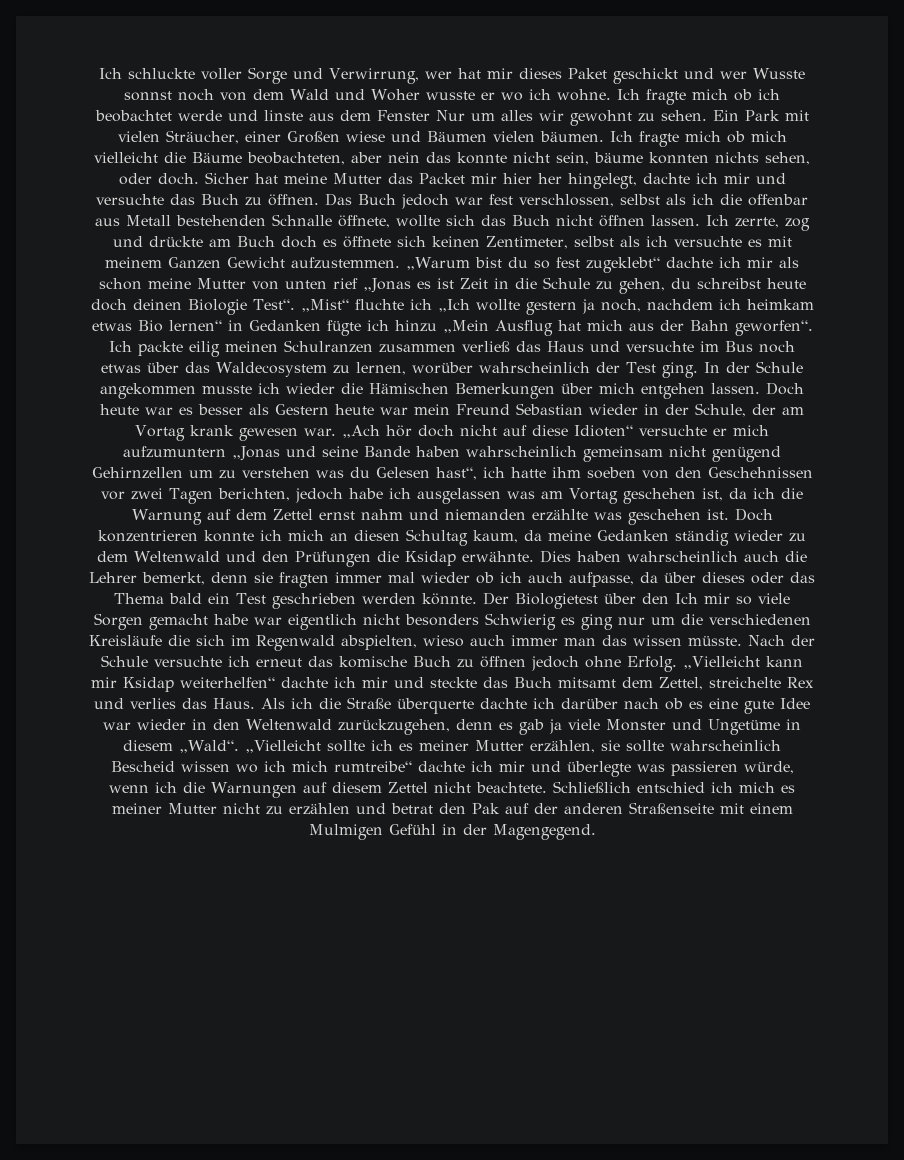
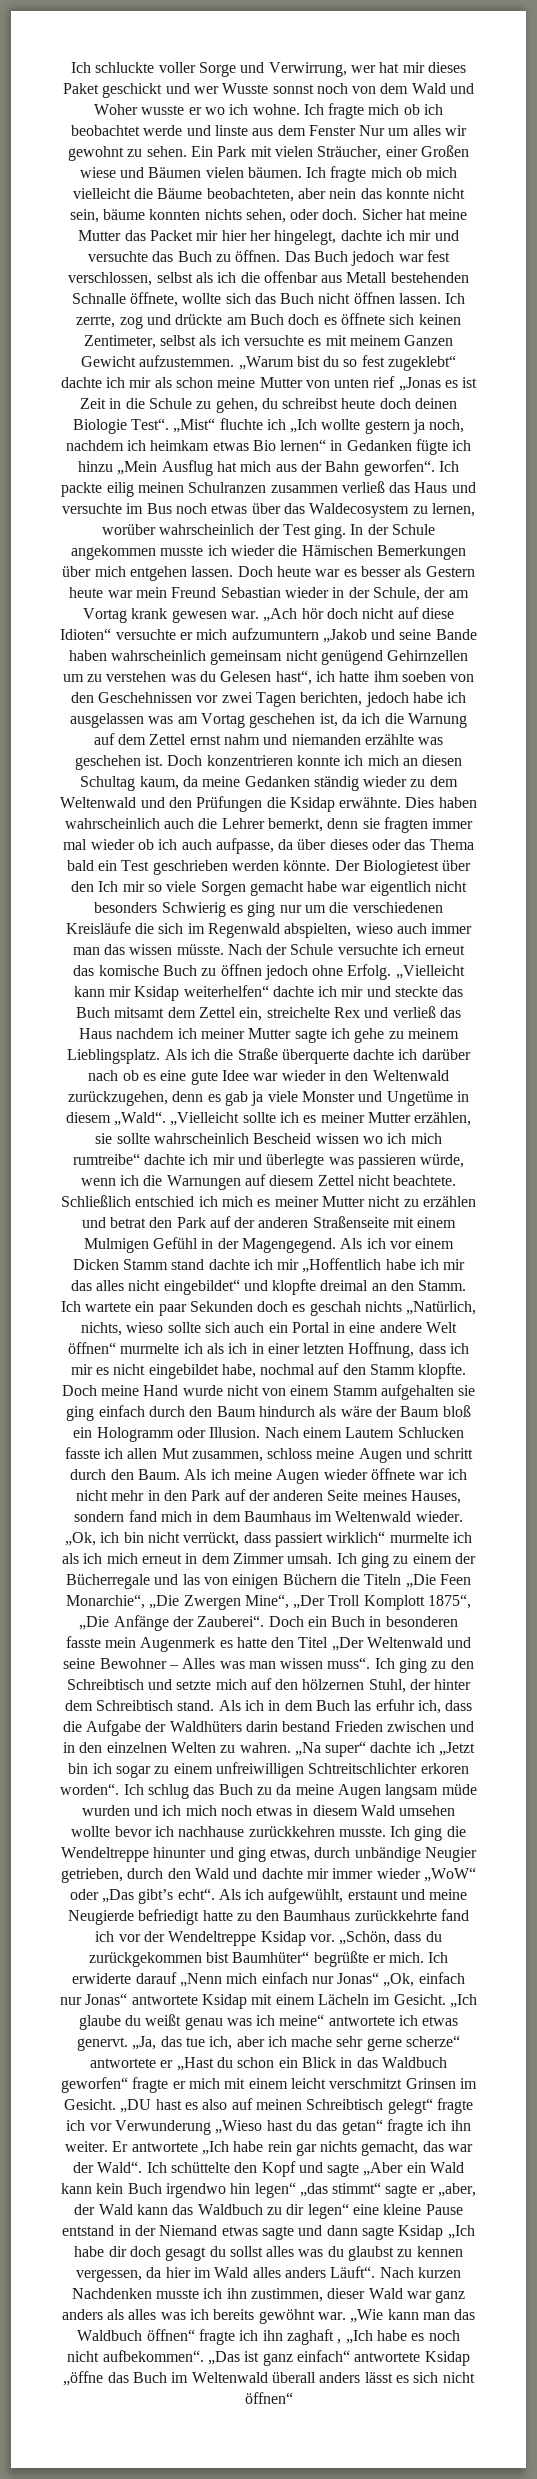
- „Ach hör doch nicht auf diese Idioten“ versuchte er mich aufzumuntern „Jonas und seine Bande haben wahrscheinlich gemeinsam nicht genügend Gehirnzellen um zu verstehen was du Gelesen hast“, ich hatte ihm soeben von den Geschehnissen vor zwei Tagen berichten, jedoch habe ich ausgelassen was am Vortag geschehen ist, da ich die Warnung auf dem Zettel ernst nahm und niemanden erzählte was geschehen ist.
+ „Ach hör doch nicht auf diese Idioten“ versuchte er mich aufzumuntern „Jakob und seine Bande haben wahrscheinlich gemeinsam nicht genügend Gehirnzellen um zu verstehen was du Gelesen hast“, ich hatte ihm soeben von den Geschehnissen vor zwei Tagen berichten, jedoch habe ich ausgelassen was am Vortag geschehen ist, da ich die Warnung auf dem Zettel ernst nahm und niemanden erzählte was geschehen ist.
- „Vielleicht kann mir Ksidap weiterhelfen“ dachte ich mir und steckte das Buch mitsamt dem Zettel, streichelte Rex und verlies das Haus.
+ „Vielleicht kann mir Ksidap weiterhelfen“ dachte ich mir und steckte das Buch mitsamt dem Zettel ein, streichelte Rex und verließ das Haus nachdem ich meiner Mutter sagte ich gehe zu meinem Lieblingsplatz.
- Schließlich entschied ich mich es meiner Mutter nicht zu erzählen und betrat den Pak auf der anderen Straßenseite mit einem Mulmigen Gefühl in der Magengegend.
+ Schließlich entschied ich mich es meiner Mutter nicht zu erzählen und betrat den Park auf der anderen Straßenseite mit einem Mulmigen Gefühl in der Magengegend.
+ Als ich vor einem Dicken Stamm stand dachte ich mir „Hoffentlich habe ich mir das alles nicht eingebildet“ und klopfte dreimal an den Stamm. Ich wartete ein paar Sekunden doch es geschah nichts „Natürlich, nichts, wieso sollte sich auch ein Portal in eine andere Welt öffnen“ murmelte ich als ich in einer letzten Hoffnung, dass ich mir es nicht eingebildet habe, nochmal auf den Stamm klopfte. Doch meine Hand wurde nicht von einem Stamm aufgehalten sie ging einfach durch den Baum hindurch als wäre der Baum bloß ein Hologramm oder Illusion. Nach einem Lautem Schlucken fasste ich allen Mut zusammen, schloss meine Augen und schritt durch den Baum. Als ich meine Augen wieder öffnete war ich nicht mehr in den Park auf der anderen Seite meines Hauses, sondern fand mich in dem Baumhaus im Weltenwald wieder. „Ok, ich bin nicht verrückt, dass passiert wirklich“ murmelte ich als ich mich erneut in dem Zimmer umsah. Ich ging zu einem der Bücherregale und las von einigen Büchern die Titeln „Die Feen Monarchie“, „Die Zwergen Mine“, „Der Troll Komplott 1875“, „Die Anfänge der Zauberei“. Doch ein Buch in besonderen fasste mein Augenmerk es hatte den Titel „Der Weltenwald und seine Bewohner – Alles was man wissen muss“. Ich ging zu den Schreibtisch und setzte mich auf den hölzernen Stuhl, der hinter dem Schreibtisch stand. Als ich in dem Buch las erfuhr ich, dass die Aufgabe der Waldhüters darin bestand Frieden zwischen und in den einzelnen Welten zu wahren. „Na super“ dachte ich „Jetzt bin ich sogar zu einem unfreiwilligen Schtreitschlichter erkoren worden“. Ich schlug das Buch zu da meine Augen langsam müde wurden und ich mich noch etwas in diesem Wald umsehen wollte bevor ich nachhause zurückkehren musste. Ich ging die Wendeltreppe hinunter und ging etwas, durch unbändige Neugier getrieben, durch den Wald und dachte mir immer wieder „WoW“ oder „Das gibt’s echt“. Als ich aufgewühlt, erstaunt und meine Neugierde befriedigt hatte zu den Baumhaus zurückkehrte fand ich vor der Wendeltreppe Ksidap vor. „Schön, dass du zurückgekommen bist Baumhüter“ begrüßte er mich. Ich erwiderte darauf „Nenn mich einfach nur Jonas“ „Ok, einfach nur Jonas“ antwortete Ksidap mit einem Lächeln im Gesicht. „Ich glaube du weißt genau was ich meine“ antwortete ich etwas genervt. „Ja, das tue ich, aber ich mache sehr gerne scherze“ antwortete er „Hast du schon ein Blick in das Waldbuch geworfen“ fragte er mich mit einem leicht verschmitzt Grinsen im Gesicht. „DU hast es also auf meinen Schreibtisch gelegt“ fragte ich vor Verwunderung „Wieso hast du das getan“ fragte ich ihn weiter. Er antwortete „Ich habe rein gar nichts gemacht, das war der Wald“. Ich schüttelte den Kopf und sagte „Aber ein Wald kann kein Buch irgendwo hin legen“ „das stimmt“ sagte er „aber, der Wald kann das Waldbuch zu dir legen“ eine kleine Pause entstand in der Niemand etwas sagte und dann sagte Ksidap „Ich habe dir doch gesagt du sollst alles was du glaubst zu kennen vergessen, da hier im Wald alles anders Läuft“. Nach kurzen Nachdenken musste ich ihn zustimmen, dieser Wald war ganz anders als alles was ich bereits gewöhnt war. „Wie kann man das Waldbuch öffnen“ fragte ich ihn zaghaft , „Ich habe es noch nicht aufbekommen“. „Das ist ganz einfach“ antwortete Ksidap „öffne das Buch im Weltenwald überall anders lässt es sich nicht öffnen“

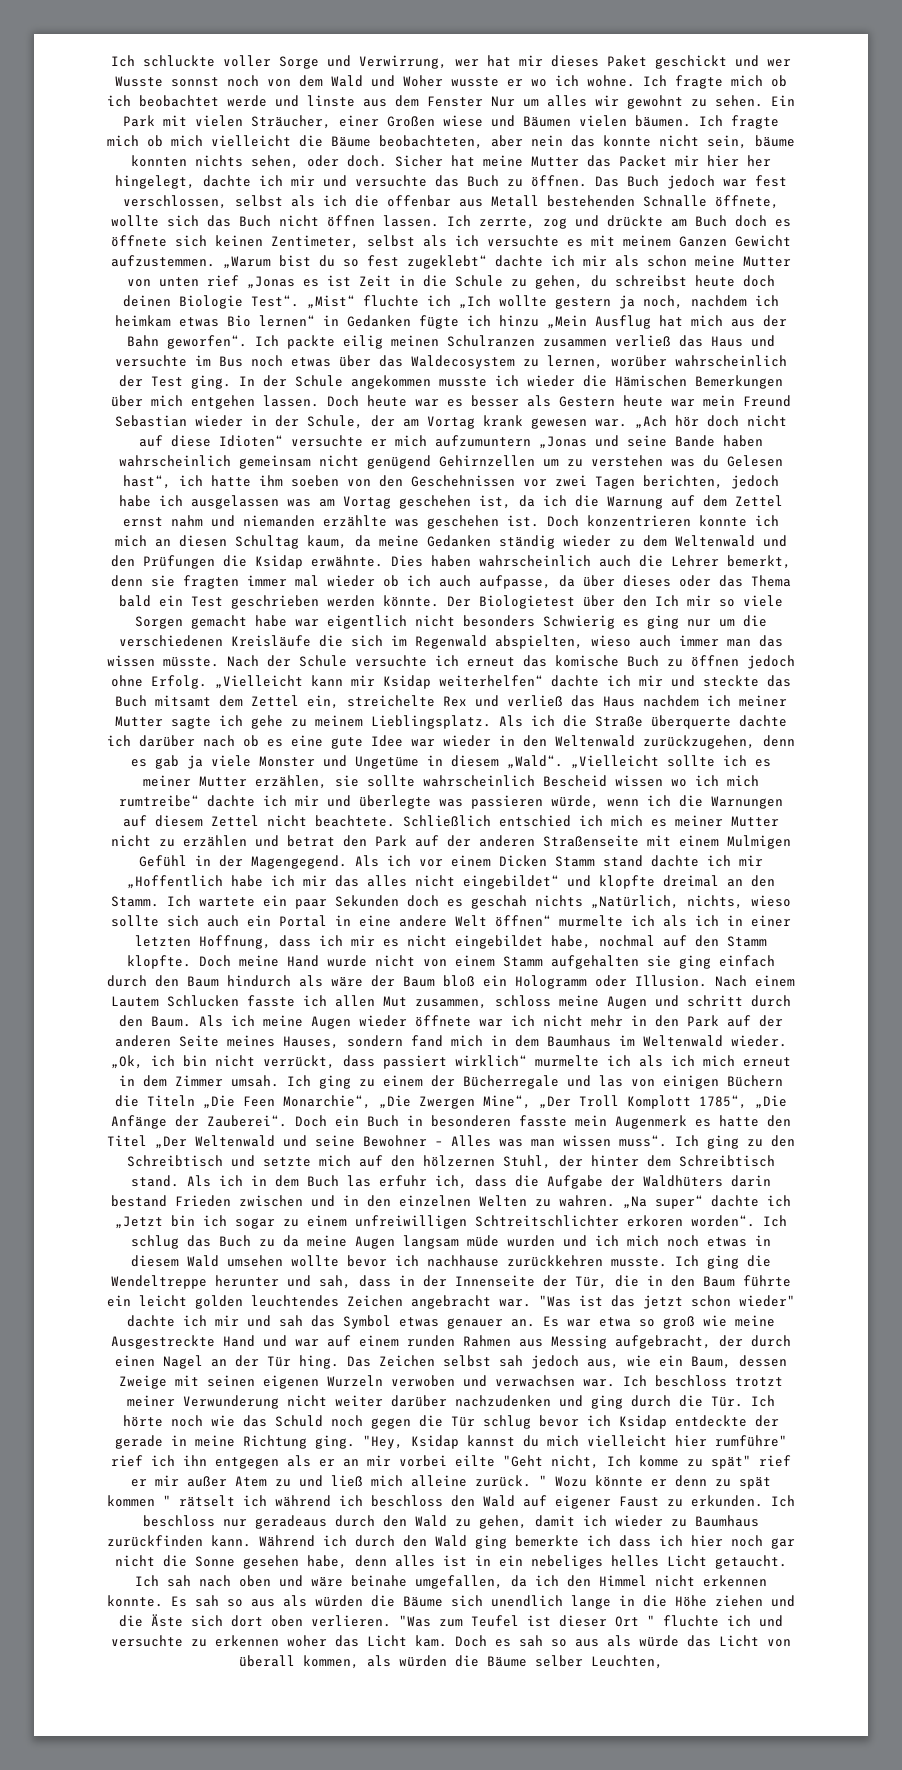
- „Ach hör doch nicht auf diese Idioten“ versuchte er mich aufzumuntern „Jakob und seine Bande haben wahrscheinlich gemeinsam nicht genügend Gehirnzellen um zu verstehen was du Gelesen hast“, ich hatte ihm soeben von den Geschehnissen vor zwei Tagen berichten, jedoch habe ich ausgelassen was am Vortag geschehen ist, da ich die Warnung auf dem Zettel ernst nahm und niemanden erzählte was geschehen ist.
+ „Ach hör doch nicht auf diese Idioten“ versuchte er mich aufzumuntern „Jonas und seine Bande haben wahrscheinlich gemeinsam nicht genügend Gehirnzellen um zu verstehen was du Gelesen hast“, ich hatte ihm soeben von den Geschehnissen vor zwei Tagen berichten, jedoch habe ich ausgelassen was am Vortag geschehen ist, da ich die Warnung auf dem Zettel ernst nahm und niemanden erzählte was geschehen ist.
- Ich ging zu einem der Bücherregale und las von einigen Büchern die Titeln „Die Feen Monarchie“, „Die Zwergen Mine“, „Der Troll Komplott 1875“, „Die Anfänge der Zauberei“.
+ Ich ging zu einem der Bücherregale und las von einigen Büchern die Titeln „Die Feen Monarchie“, „Die Zwergen Mine“, „Der Troll Komplott 1785“, „Die Anfänge der Zauberei“.
- Ich ging die Wendeltreppe hinunter und ging etwas, durch unbändige Neugier getrieben, durch den Wald und dachte mir immer wieder „WoW“ oder „Das gibt’s echt“. Als ich aufgewühlt, erstaunt und meine Neugierde befriedigt hatte zu den Baumhaus zurückkehrte fand ich vor der Wendeltreppe Ksidap vor. „Schön, dass du zurückgekommen bist Baumhüter“ begrüßte er mich. Ich erwiderte darauf „Nenn mich einfach nur Jonas“ „Ok, einfach nur Jonas“ antwortete Ksidap mit einem Lächeln im Gesicht. „Ich glaube du weißt genau was ich meine“ antwortete ich etwas genervt. „Ja, das tue ich, aber ich mache sehr gerne scherze“ antwortete er „Hast du schon ein Blick in das Waldbuch geworfen“ fragte er mich mit einem leicht verschmitzt Grinsen im Gesicht. „DU hast es also auf meinen Schreibtisch gelegt“ fragte ich vor Verwunderung „Wieso hast du das getan“ fragte ich ihn weiter. Er antwortete „Ich habe rein gar nichts gemacht, das war der Wald“. Ich schüttelte den Kopf und sagte „Aber ein Wald kann kein Buch irgendwo hin legen“ „das stimmt“ sagte er „aber, der Wald kann das Waldbuch zu dir legen“ eine kleine Pause entstand in der Niemand etwas sagte und dann sagte Ksidap „Ich habe dir doch gesagt du sollst alles was du glaubst zu kennen vergessen, da hier im Wald alles anders Läuft“. Nach kurzen Nachdenken musste ich ihn zustimmen, dieser Wald war ganz anders als alles was ich bereits gewöhnt war. „Wie kann man das Waldbuch öffnen“ fragte ich ihn zaghaft , „Ich habe es noch nicht aufbekommen“. „Das ist ganz einfach“ antwortete Ksidap „öffne das Buch im Weltenwald überall anders lässt es sich nicht öffnen“
+ Ich ging die Wendeltreppe herunter und sah, dass in der Innenseite der Tür, die in den Baum führte ein leicht golden leuchtendes Zeichen angebracht war. "Was ist das jetzt schon wieder" dachte ich mir und sah das Symbol etwas genauer an. Es war etwa so groß wie meine Ausgestreckte Hand und war auf einem runden Rahmen aus Messing aufgebracht, der durch einen Nagel an der Tür hing. Das Zeichen selbst sah jedoch aus, wie ein Baum, dessen Zweige mit seinen eigenen Wurzeln verwoben und verwachsen war. Ich beschloss trotzt meiner Verwunderung nicht weiter darüber nachzudenken und ging durch die Tür. Ich hörte noch wie das Schuld noch gegen die Tür schlug bevor ich Ksidap entdeckte der gerade in meine Richtung ging. "Hey, Ksidap kannst du mich vielleicht hier rumführe" rief ich ihn entgegen als er an mir vorbei eilte "Geht nicht, Ich komme zu spät" rief er mir außer Atem zu und ließ mich alleine zurück. " Wozu könnte er denn zu spät kommen " rätselt ich während ich beschloss den Wald auf eigener Faust zu erkunden. Ich beschloss nur geradeaus durch den Wald zu gehen, damit ich wieder zu Baumhaus zurückfinden kann. Während ich durch den Wald ging bemerkte ich dass ich hier noch gar nicht die Sonne gesehen habe, denn alles ist in ein nebeliges helles Licht getaucht. Ich sah nach oben und wäre beinahe umgefallen, da ich den Himmel nicht erkennen konnte. Es sah so aus als würden die Bäume sich unendlich lange in die Höhe ziehen und die Äste sich dort oben verlieren. "Was zum Teufel ist dieser Ort " fluchte ich und versuchte zu erkennen woher das Licht kam. Doch es sah so aus als würde das Licht von überall kommen, als würden die Bäume selber Leuchten,

